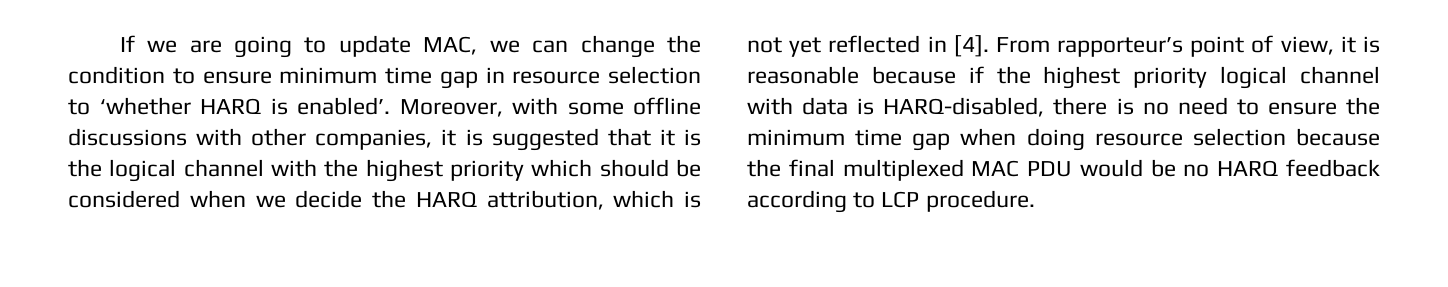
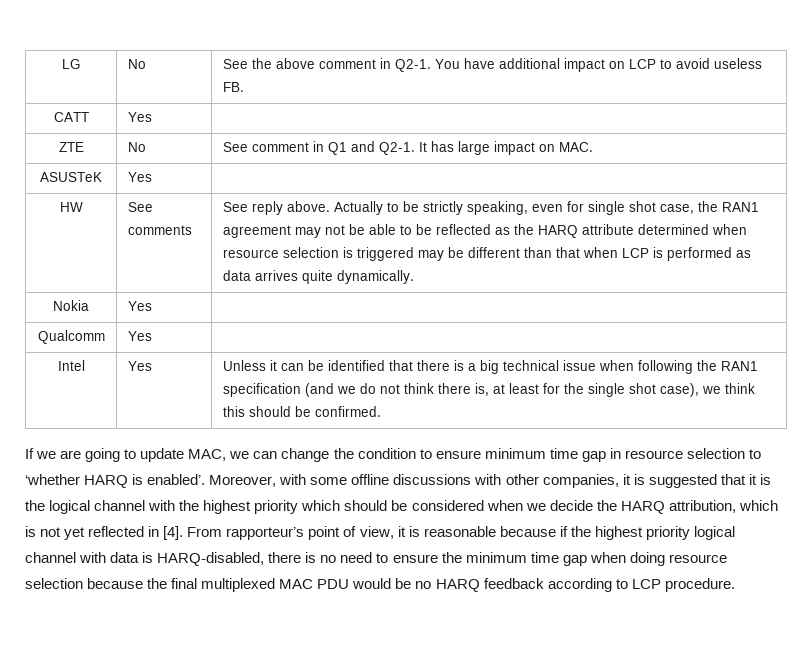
+ LG | No | See the above comment in Q2-1. You have additional impact on LCP to avoid useless FB.
+ CATT | Yes |
+ ZTE | No | See comment in Q1 and Q2-1. It has large impact on MAC.
+ ASUSTeK | Yes |
+ HW | See comments | See reply above. Actually to be strictly speaking, even for single shot case, the RAN1 agreement may not be able to be reflected as the HARQ attribute determined when resource selection is triggered may be different than that when LCP is performed as data arrives quite dynamically.
+ Nokia | Yes |
+ Qualcomm | Yes |
+ Intel | Yes | Unless it can be identified that there is a big technical issue when following the RAN1 specification (and we do not think there is, at least for the single shot case), we think this should be confirmed.

